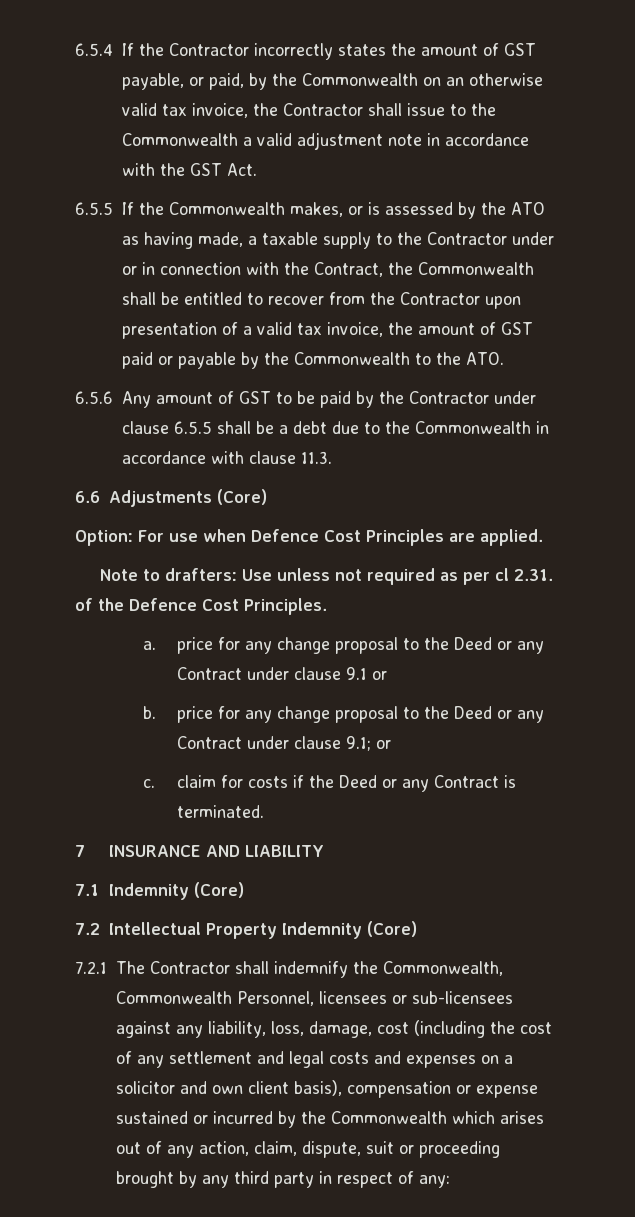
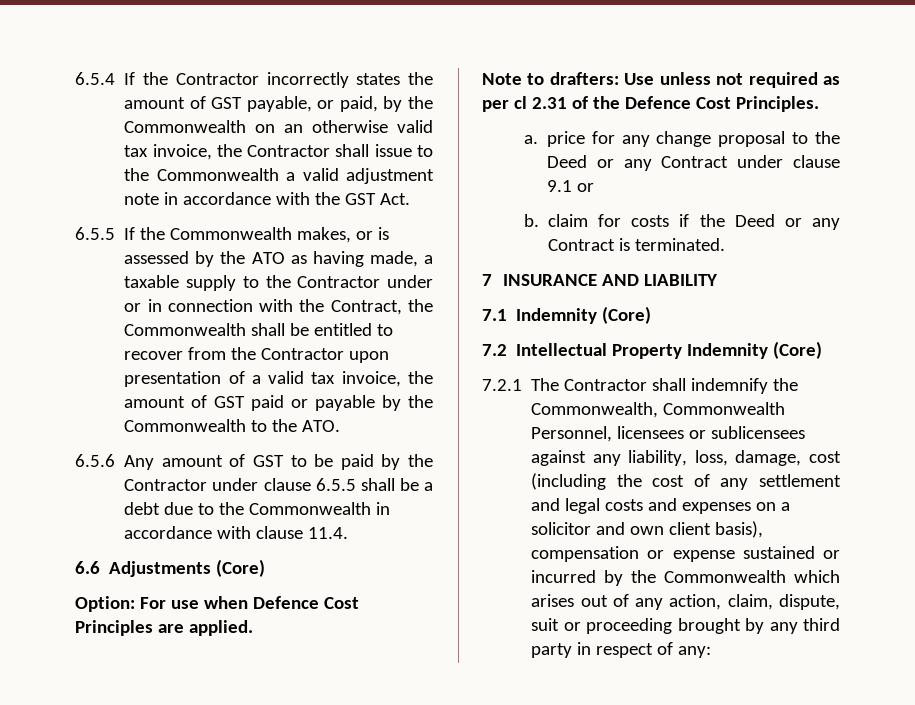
- 6.5.6 Any amount of GST to be paid by the Contractor under clause 6.5.5 shall be a debt due to the Commonwealth in accordance with clause 11.3.
+ 6.5.6 Any amount of GST to be paid by the Contractor under clause 6.5.5 shall be a debt due to the Commonwealth in accordance with clause 11.4.
- Note to drafters: Use unless not required as per cl 2.31. of the Defence Cost Principles.
+ Note to drafters: Use unless not required as per cl 2.31 of the Defence Cost Principles.
- b. price for any change proposal to the Deed or any Contract under clause 9.1; or
- c. claim for costs if the Deed or any Contract is terminated.
+ b. claim for costs if the Deed or any Contract is terminated.
- 7.2.1 The Contractor shall indemnify the Commonwealth, Commonwealth Personnel, licensees or sub-licensees against any liability, loss, damage, cost (including the cost of any settlement and legal costs and expenses on a solicitor and own client basis), compensation or expense sustained or incurred by the Commonwealth which arises out of any action, claim, dispute, suit or proceeding brought by any third party in respect of any:
+ 7.2.1 The Contractor shall indemnify the Commonwealth, Commonwealth Personnel, licensees or sublicensees against any liability, loss, damage, cost (including the cost of any settlement and legal costs and expenses on a solicitor and own client basis), compensation or expense sustained or incurred by the Commonwealth which arises out of any action, claim, dispute, suit or proceeding brought by any third party in respect of any:

